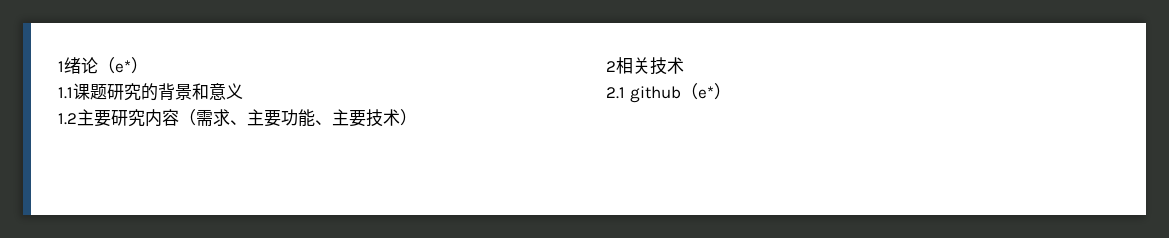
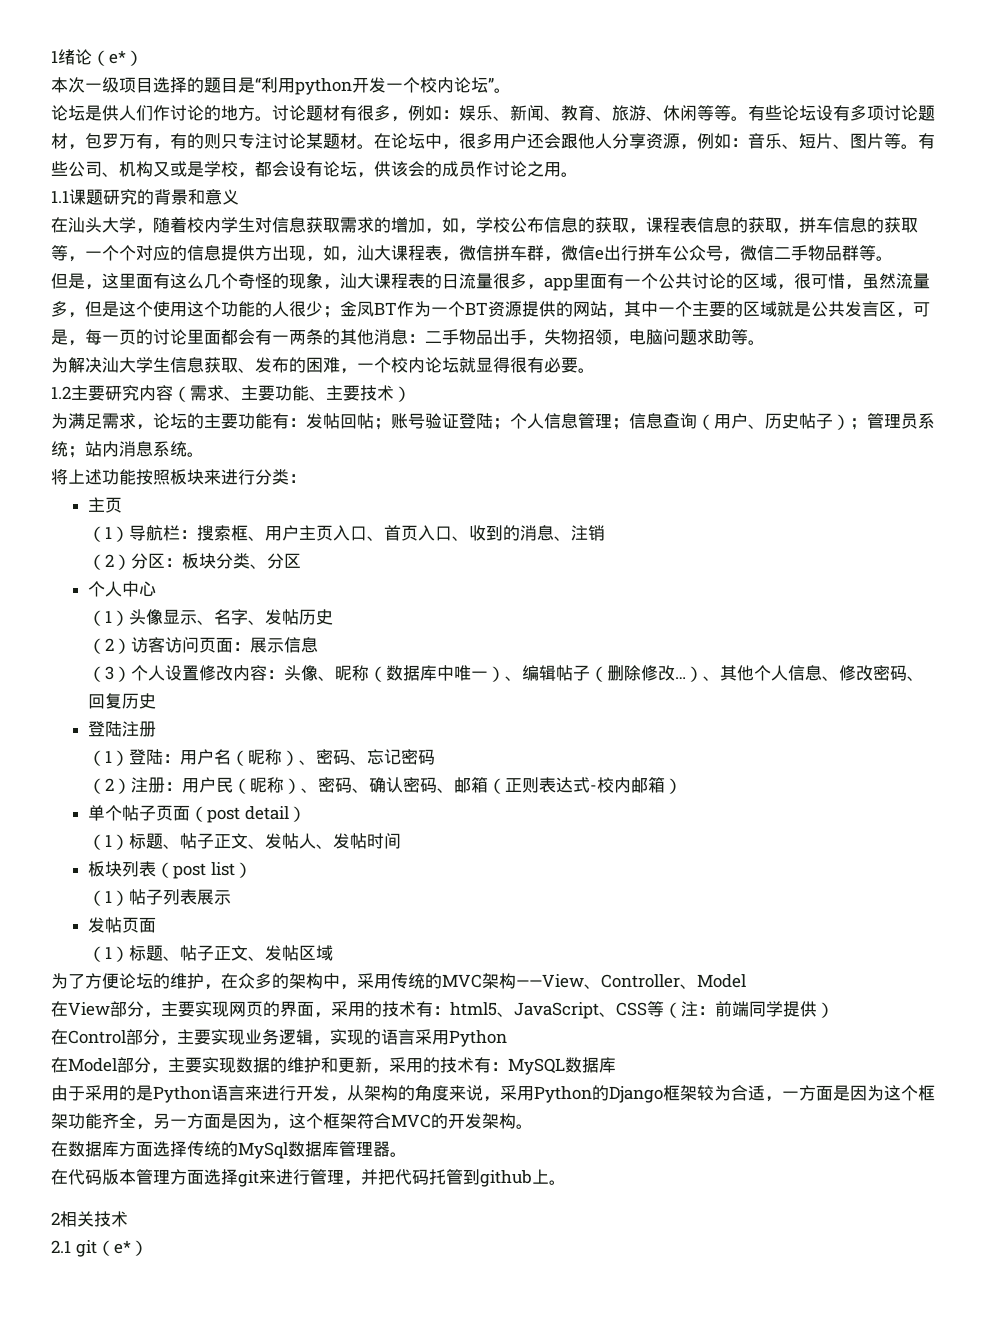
+ 本次一级项目选择的题目是“利用python开发一个校内论坛”。
+ 论坛是供人们作讨论的地方。讨论题材有很多，例如：娱乐、新闻、教育、旅游、休闲等等。有些论坛设有多项讨论题材，包罗万有，有的则只专注讨论某题材。在论坛中，很多用户还会跟他人分享资源，例如：音乐、短片、图片等。有些公司、机构又或是学校，都会设有论坛，供该会的成员作讨论之用。
+ 在汕头大学，随着校内学生对信息获取需求的增加，如，学校公布信息的获取，课程表信息的获取，拼车信息的获取等，一个个对应的信息提供方出现，如，汕大课程表，微信拼车群，微信e出行拼车公众号，微信二手物品群等。
+ 但是，这里面有这么几个奇怪的现象，汕大课程表的日流量很多，app里面有一个公共讨论的区域，很可惜，虽然流量多，但是这个使用这个功能的人很少；金凤BT作为一个BT资源提供的网站，其中一个主要的区域就是公共发言区，可是，每一页的讨论里面都会有一两条的其他消息：二手物品出手，失物招领，电脑问题求助等。
+ 为解决汕大学生信息获取、发布的困难，一个校内论坛就显得很有必要。
+ 为满足需求，论坛的主要功能有：发帖回帖；账号验证登陆；个人信息管理；信息查询（用户、历史帖子）；管理员系统；站内消息系统。
+ 将上述功能按照板块来进行分类：
+ 主页
+ （1）导航栏：搜索框、用户主页入口、首页入口、收到的消息、注销
+ （2）分区：板块分类、分区
+ 个人中心
+ （1）头像显示、名字、发帖历史
+ （2）访客访问页面：展示信息
+ （3）个人设置修改内容：头像、昵称（数据库中唯一）、编辑帖子（删除修改…）、其他个人信息、修改密码、回复历史
+ 登陆注册
+ （1）登陆：用户名（昵称）、密码、忘记密码
+ （2）注册：用户民（昵称）、密码、确认密码、邮箱（正则表达式-校内邮箱）
+ 单个帖子页面（post detail）
+ （1）标题、帖子正文、发帖人、发帖时间
+ 板块列表（post list）
+ （1）帖子列表展示
+ 发帖页面
+ （1）标题、帖子正文、发帖区域
+ 为了方便论坛的维护，在众多的架构中，采用传统的MVC架构——View、Controller、Model
+ 在View部分，主要实现网页的界面，采用的技术有：html5、JavaScript、CSS等（注：前端同学提供）
+ 在Control部分，主要实现业务逻辑，实现的语言采用Python
+ 在Model部分，主要实现数据的维护和更新，采用的技术有：MySQL数据库
+ 由于采用的是Python语言来进行开发，从架构的角度来说，采用Python的Django框架较为合适，一方面是因为这个框架功能齐全，另一方面是因为，这个框架符合MVC的开发架构。
+ 在数据库方面选择传统的MySql数据库管理器。
+ 在代码版本管理方面选择git来进行管理，并把代码托管到github上。
- 2.1 github（e*）
+ 2.1 git（e*）

